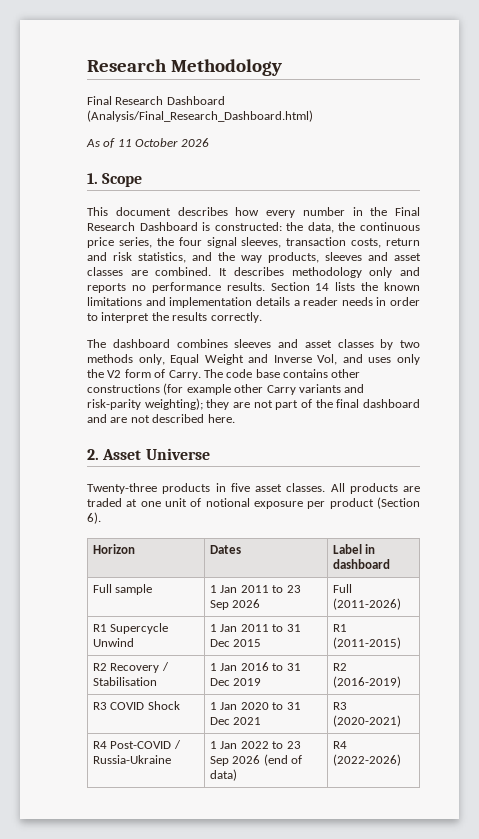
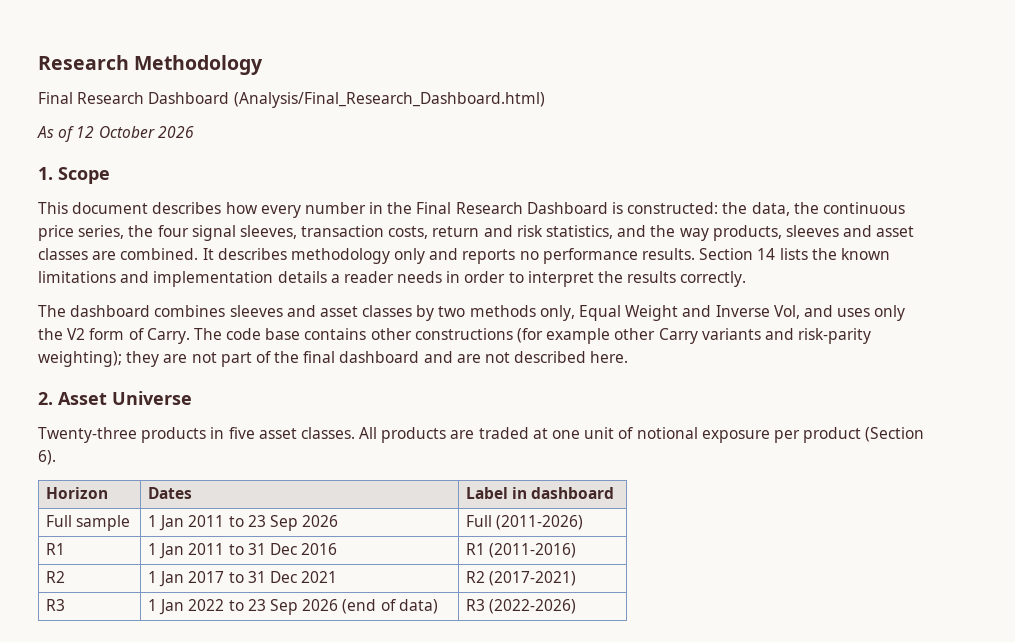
- As of 11 October 2026
+ As of 12 October 2026
- R1 Supercycle Unwind | 1 Jan 2011 to 31 Dec 2015 | R1 (2011-2015)
- R2 Recovery / Stabilisation | 1 Jan 2016 to 31 Dec 2019 | R2 (2016-2019)
- R3 COVID Shock | 1 Jan 2020 to 31 Dec 2021 | R3 (2020-2021)
- R4 Post-COVID / Russia-Ukraine | 1 Jan 2022 to 23 Sep 2026 (end of data) | R4 (2022-2026)
+ R1 | 1 Jan 2011 to 31 Dec 2016 | R1 (2011-2016)
+ R2 | 1 Jan 2017 to 31 Dec 2021 | R2 (2017-2021)
+ R3 | 1 Jan 2022 to 23 Sep 2026 (end of data) | R3 (2022-2026)

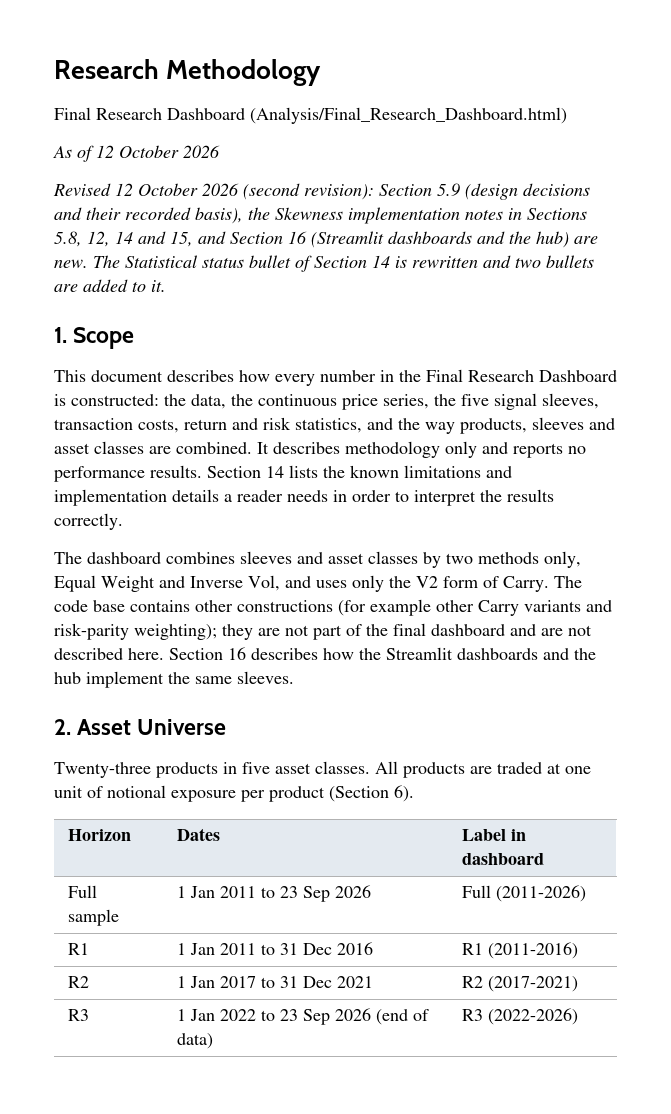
+ Revised 12 October 2026 (second revision): Section 5.9 (design decisions and their recorded basis), the Skewness implementation notes in Sections 5.8, 12, 14 and 15, and Section 16 (Streamlit dashboards and the hub) are new. The Statistical status bullet of Section 14 is rewritten and two bullets are added to it.
- This document describes how every number in the Final Research Dashboard is constructed: the data, the continuous price series, the four signal sleeves, transaction costs, return and risk statistics, and the way products, sleeves and asset classes are combined.
+ This document describes how every number in the Final Research Dashboard is constructed: the data, the continuous price series, the five signal sleeves, transaction costs, return and risk statistics, and the way products, sleeves and asset classes are combined.
+ Section 16 describes how the Streamlit dashboards and the hub implement the same sleeves.

